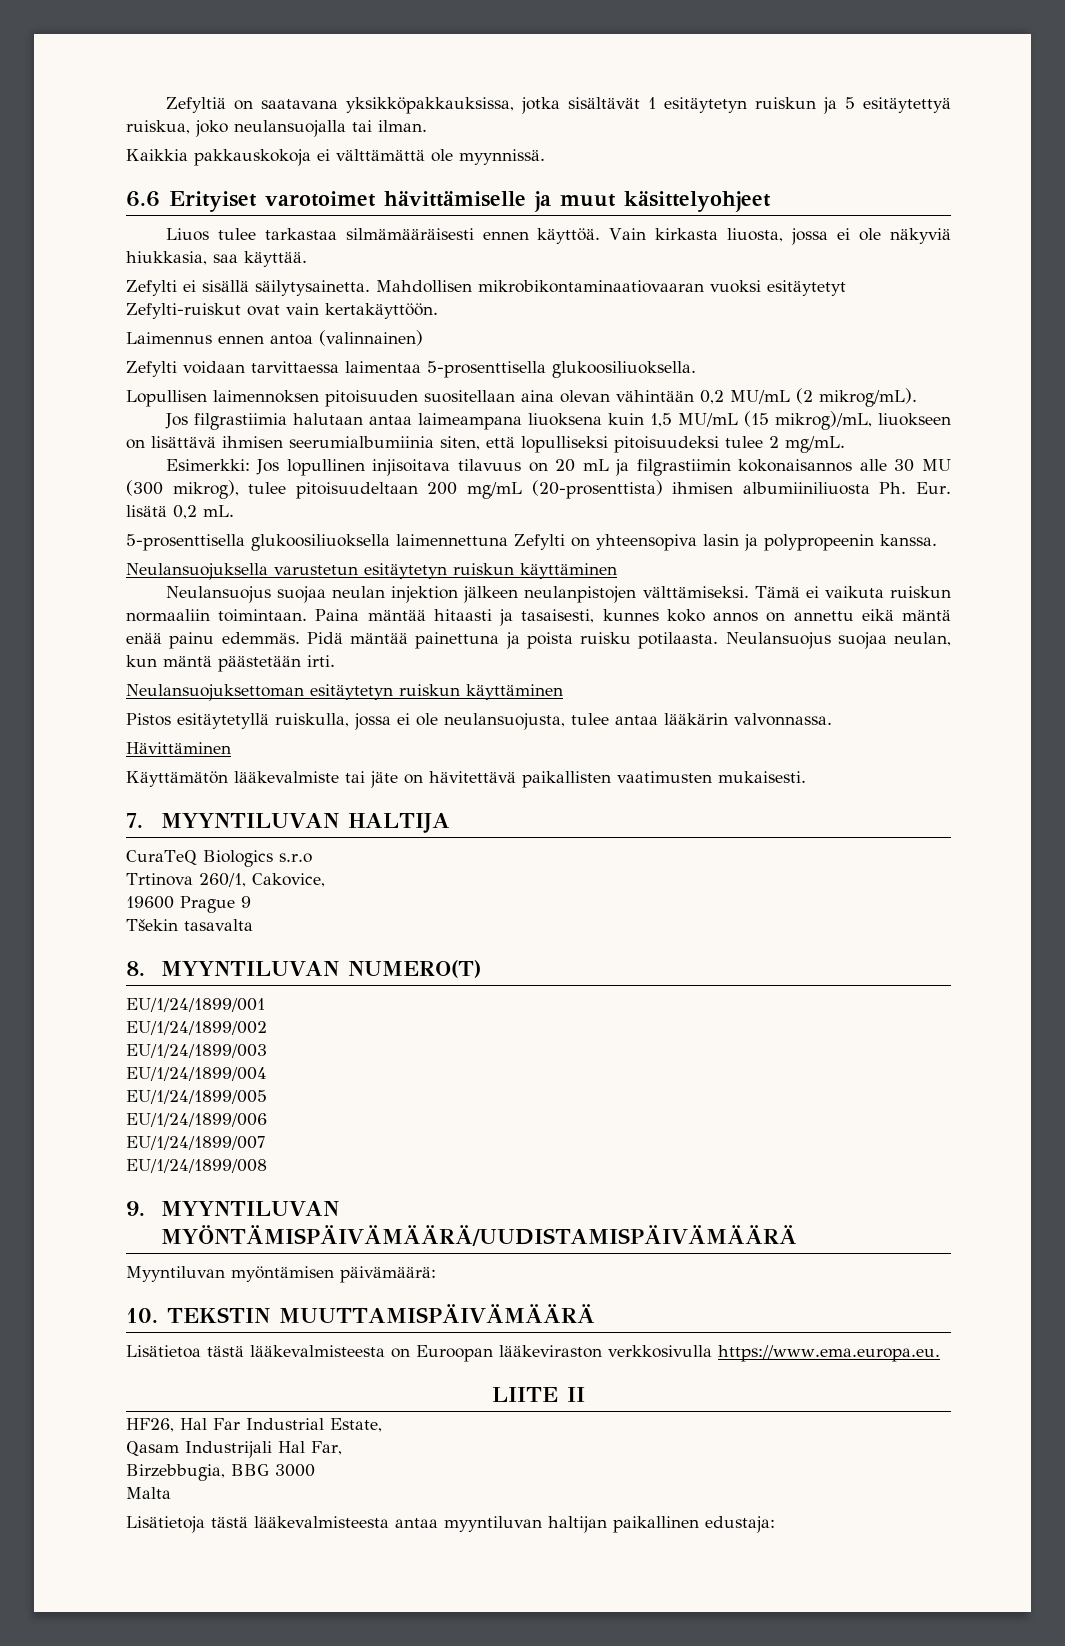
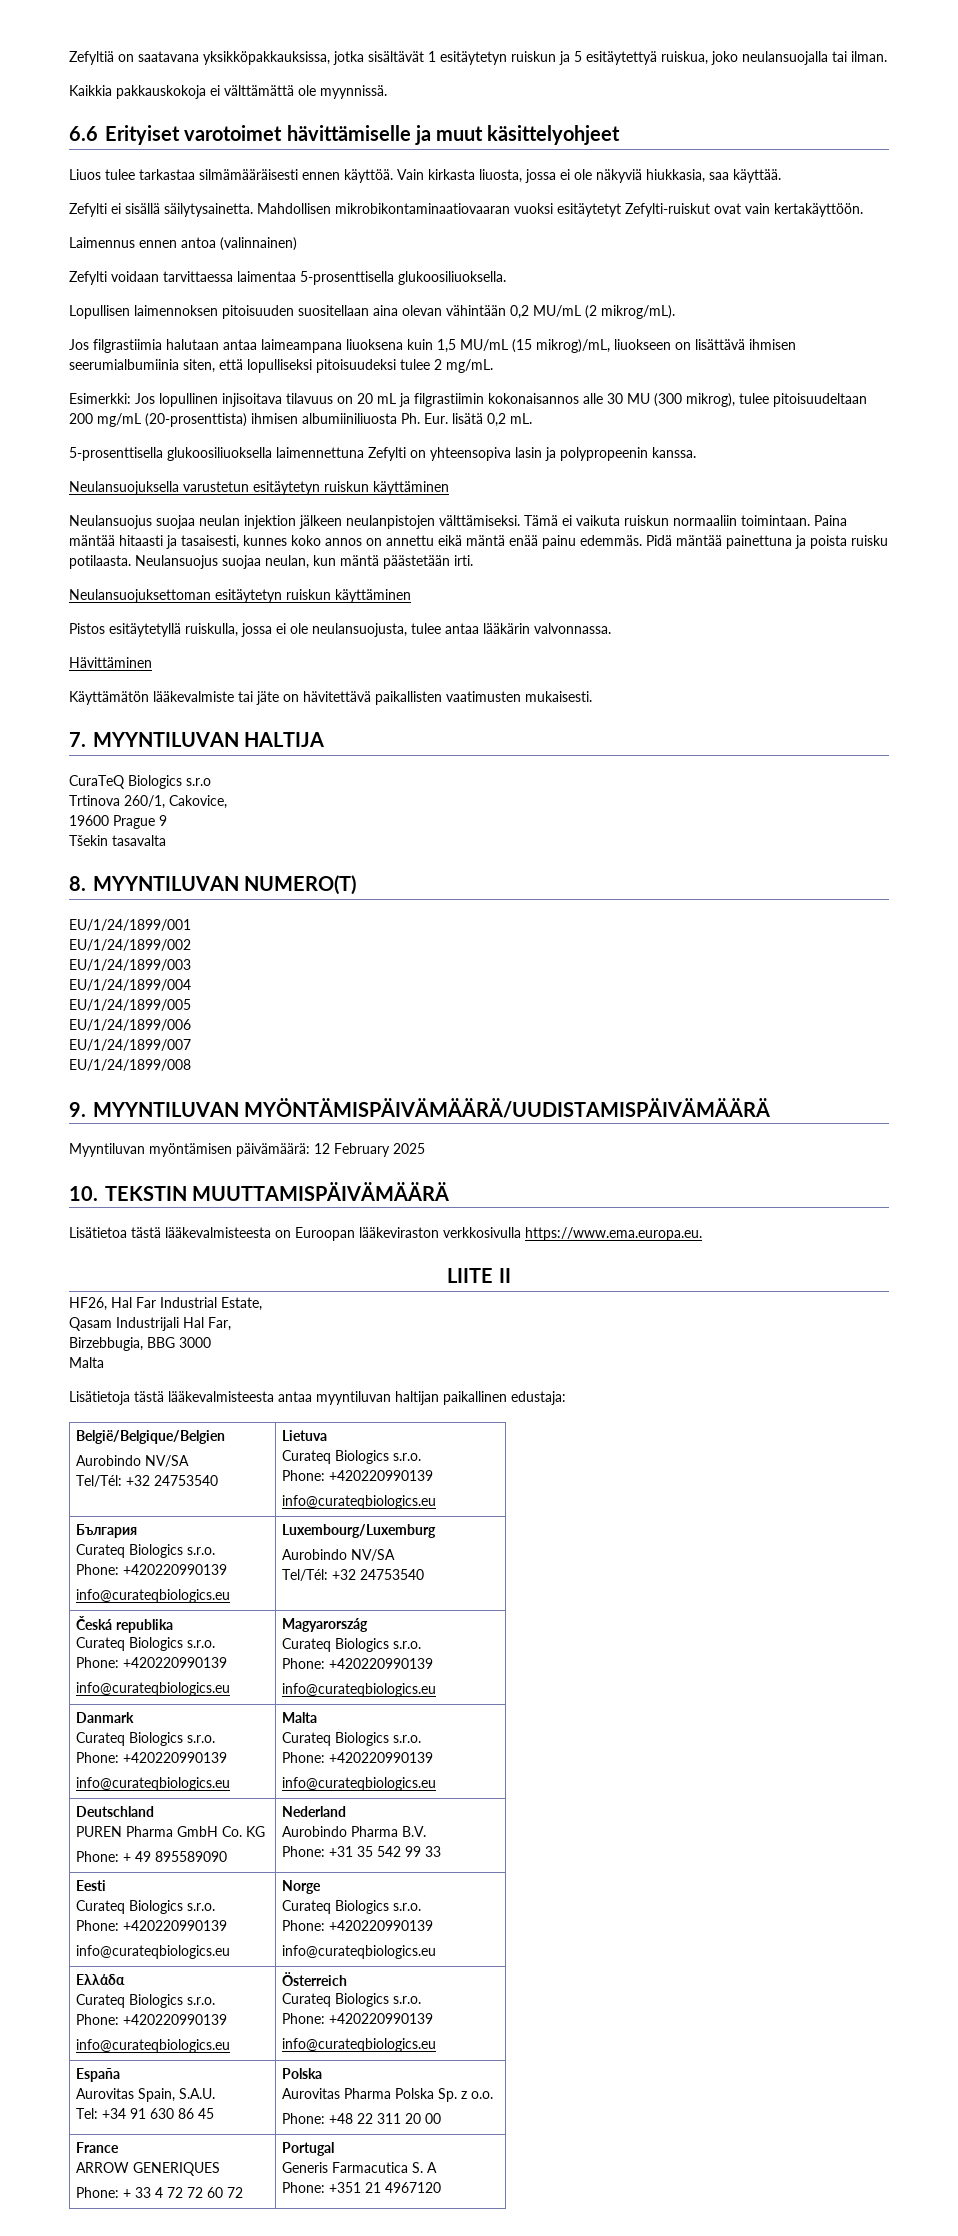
- Myyntiluvan myöntämisen päivämäärä:
+ Myyntiluvan myöntämisen päivämäärä: 12 February 2025
+ België/Belgique/Belgien
+ Aurobindo NV/SA
+ Tel/Tél: +32 24753540 | Lietuva
+ Curateq Biologics s.r.o.
+ Phone: +420220990139
+ info@curateqbiologics.eu
+ България
+ Curateq Biologics s.r.o.
+ Phone: +420220990139
+ info@curateqbiologics.eu | Luxembourg/Luxemburg
+ Aurobindo NV/SA
+ Tel/Tél: +32 24753540
+ Česká republika
+ Curateq Biologics s.r.o.
+ Phone: +420220990139
+ info@curateqbiologics.eu | Magyarország
+ Curateq Biologics s.r.o.
+ Phone: +420220990139
+ info@curateqbiologics.eu
+ Danmark
+ Curateq Biologics s.r.o.
+ Phone: +420220990139
+ info@curateqbiologics.eu | Malta
+ Curateq Biologics s.r.o.
+ Phone: +420220990139
+ info@curateqbiologics.eu
+ Deutschland
+ PUREN Pharma GmbH Co. KG
+ Phone: + 49 895589090 | Nederland
+ Aurobindo Pharma B.V.
+ Phone: +31 35 542 99 33
+ Eesti
+ Curateq Biologics s.r.o.
+ Phone: +420220990139
+ info@curateqbiologics.eu | Norge
+ Curateq Biologics s.r.o.
+ Phone: +420220990139
+ info@curateqbiologics.eu
+ Ελλάδα
+ Curateq Biologics s.r.o.
+ Phone: +420220990139
+ info@curateqbiologics.eu | Österreich
+ Curateq Biologics s.r.o.
+ Phone: +420220990139
+ info@curateqbiologics.eu
+ España
+ Aurovitas Spain, S.A.U.
+ Tel: +34 91 630 86 45 | Polska
+ Aurovitas Pharma Polska Sp. z o.o.
+ Phone: +48 22 311 20 00
+ France
+ ARROW GENERIQUES
+ Phone: + 33 4 72 72 60 72 | Portugal
+ Generis Farmacutica S. A
+ Phone: +351 21 4967120

